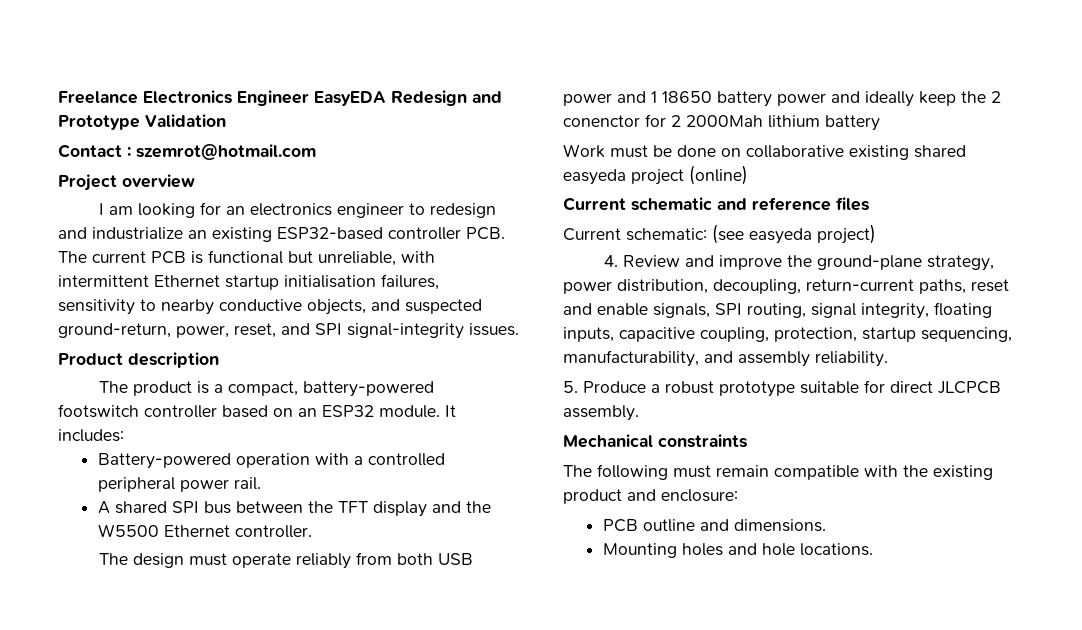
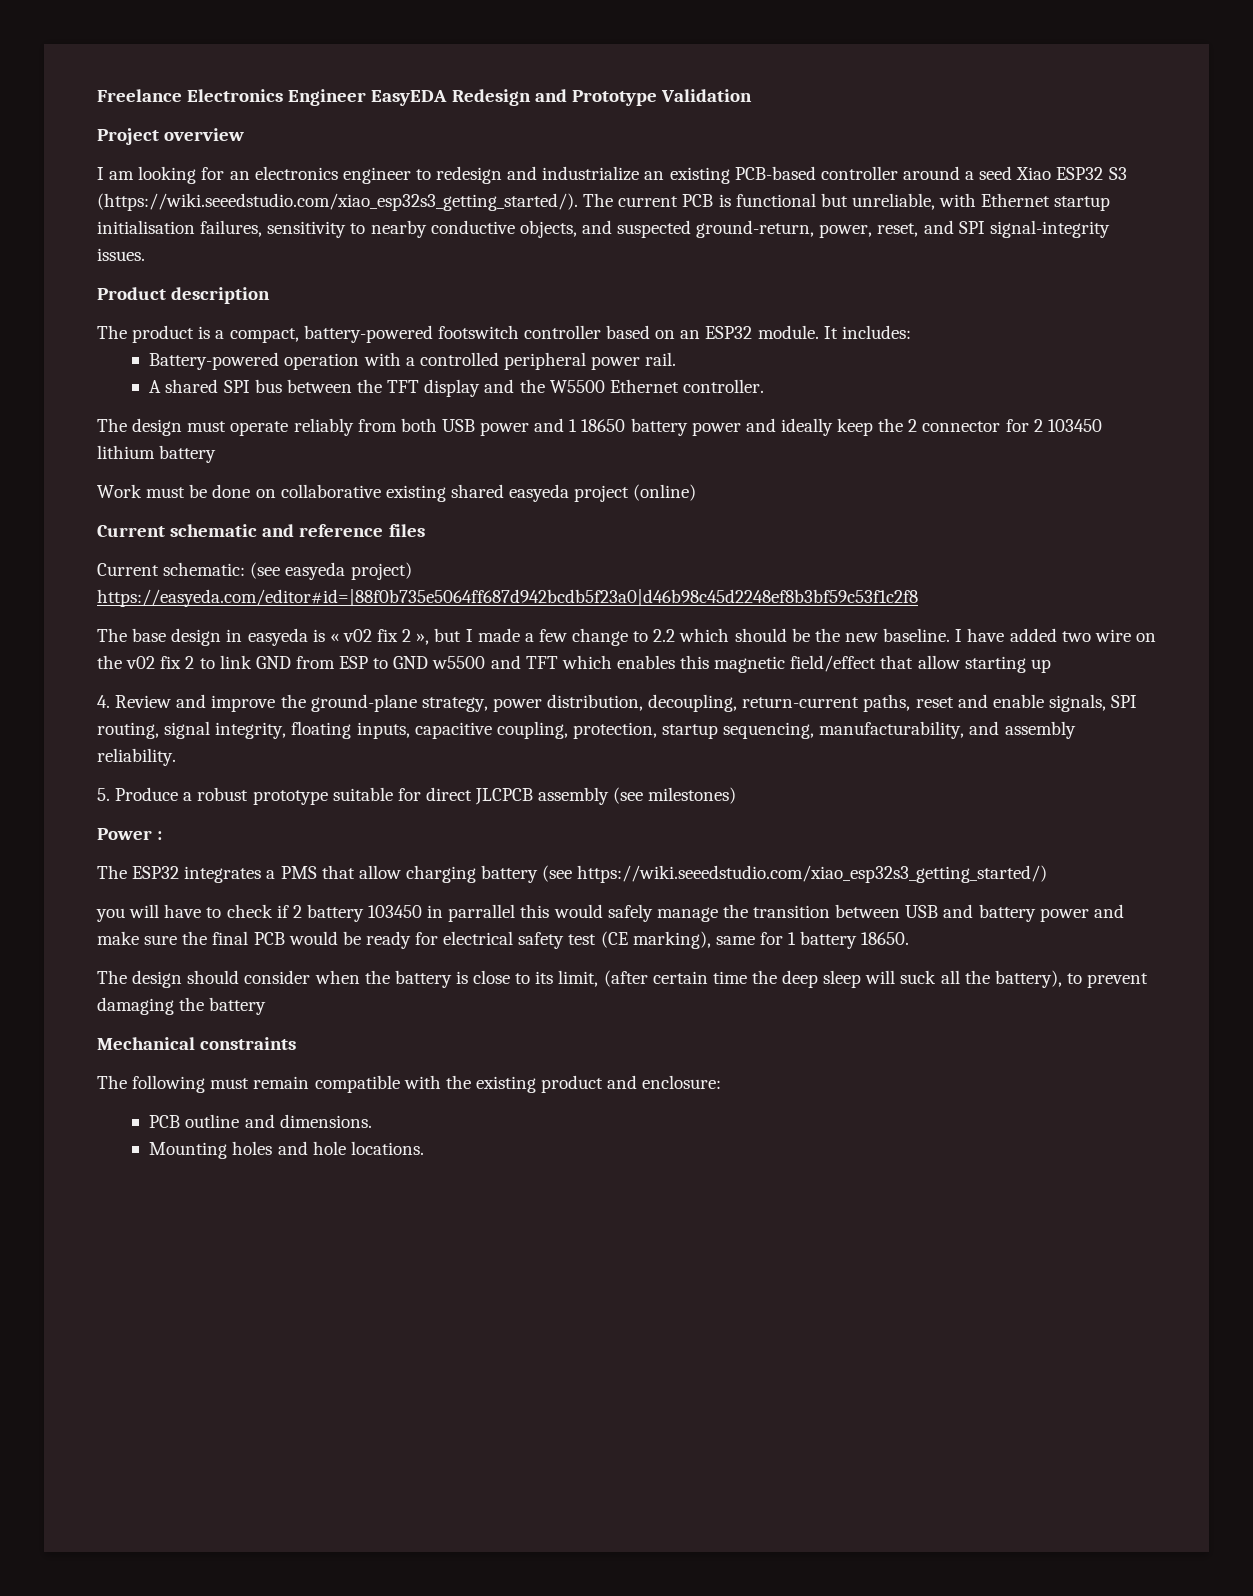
- Contact : szemrot@hotmail.com
- I am looking for an electronics engineer to redesign and industrialize an existing ESP32-based controller PCB. The current PCB is functional but unreliable, with intermittent Ethernet startup initialisation failures, sensitivity to nearby conductive objects, and suspected ground-return, power, reset, and SPI signal-integrity issues.
+ I am looking for an electronics engineer to redesign and industrialize an existing PCB-based controller around a seed Xiao ESP32 S3 (https://wiki.seeedstudio.com/xiao_esp32s3_getting_started/). The current PCB is functional but unreliable, with Ethernet startup initialisation failures, sensitivity to nearby conductive objects, and suspected ground-return, power, reset, and SPI signal-integrity issues.
- The design must operate reliably from both USB power and 1 18650 battery power and ideally keep the 2 conenctor for 2 2000Mah lithium battery
+ The design must operate reliably from both USB power and 1 18650 battery power and ideally keep the 2 connector for 2 103450 lithium battery
- Current schematic: (see easyeda project)
+ Current schematic: (see easyeda project) https://easyeda.com/editor#id=|88f0b735e5064ff687d942bcdb5f23a0|d46b98c45d2248ef8b3bf59c53f1c2f8
+ The base design in easyeda is « v02 fix 2 », but I made a few change to 2.2 which should be the new baseline. I have added two wire on the v02 fix 2 to link GND from ESP to GND w5500 and TFT which enables this magnetic field/effect that allow starting up
- 5. Produce a robust prototype suitable for direct JLCPCB assembly.
+ 5. Produce a robust prototype suitable for direct JLCPCB assembly (see milestones)
+ Power :
+ The ESP32 integrates a PMS that allow charging battery (see https://wiki.seeedstudio.com/xiao_esp32s3_getting_started/)
+ you will have to check if 2 battery 103450 in parrallel this would safely manage the transition between USB and battery power and make sure the final PCB would be ready for electrical safety test (CE marking), same for 1 battery 18650.
+ The design should consider when the battery is close to its limit, (after certain time the deep sleep will suck all the battery), to prevent damaging the battery

